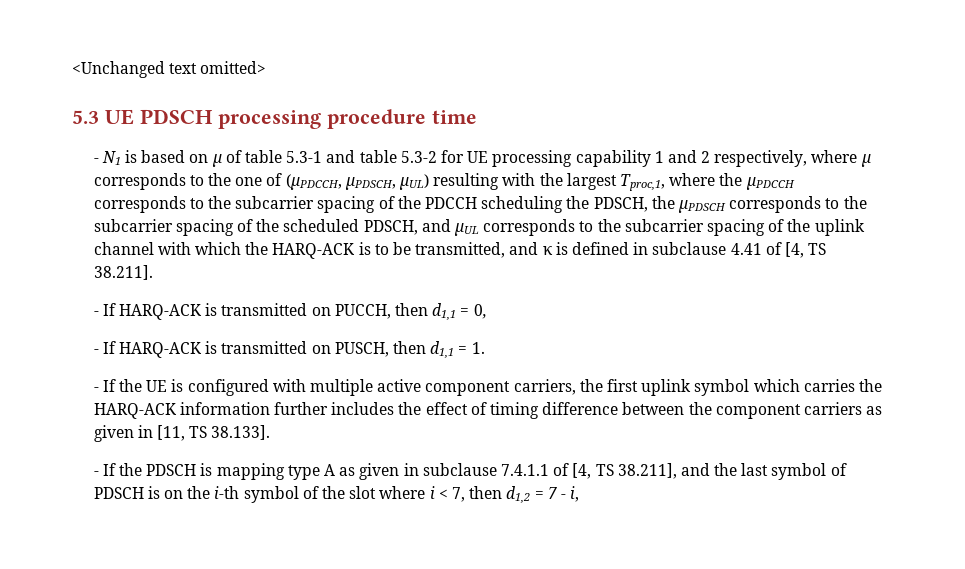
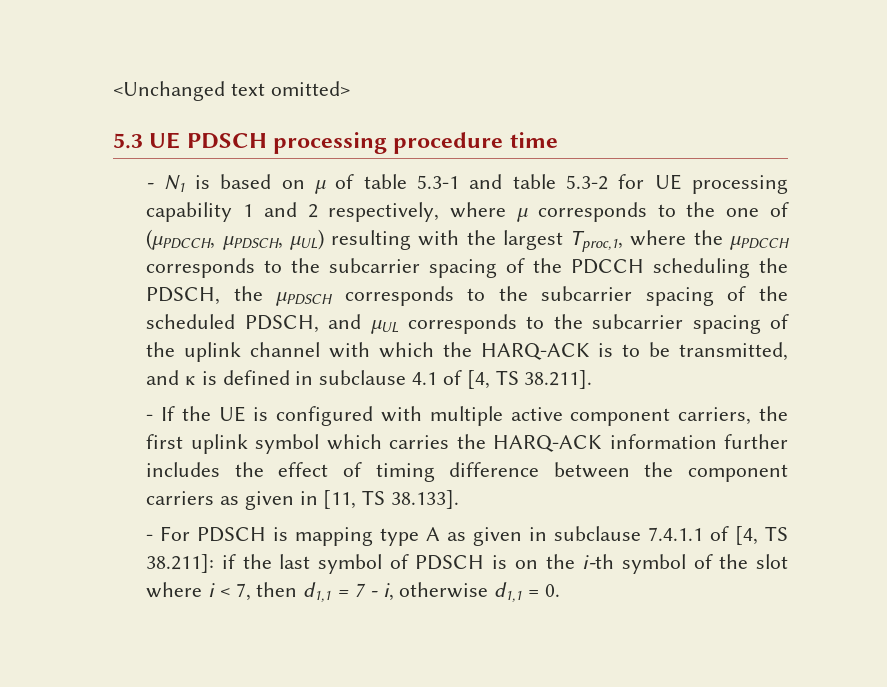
- - N1 is based on µ of table 5.3-1 and table 5.3-2 for UE processing capability 1 and 2 respectively, where µ corresponds to the one of (µPDCCH, µPDSCH, µUL) resulting with the largest Tproc,1, where the µPDCCH corresponds to the subcarrier spacing of the PDCCH scheduling the PDSCH, the µPDSCH corresponds to the subcarrier spacing of the scheduled PDSCH, and µUL corresponds to the subcarrier spacing of the uplink channel with which the HARQ-ACK is to be transmitted, and κ is defined in subclause 4.41 of [4, TS 38.211].
+ - N1 is based on µ of table 5.3-1 and table 5.3-2 for UE processing capability 1 and 2 respectively, where µ corresponds to the one of (µPDCCH, µPDSCH, µUL) resulting with the largest Tproc,1, where the µPDCCH corresponds to the subcarrier spacing of the PDCCH scheduling the PDSCH, the µPDSCH corresponds to the subcarrier spacing of the scheduled PDSCH, and µUL corresponds to the subcarrier spacing of the uplink channel with which the HARQ-ACK is to be transmitted, and κ is defined in subclause 4.1 of [4, TS 38.211].
- - If HARQ-ACK is transmitted on PUCCH, then d1,1 = 0,
- - If HARQ-ACK is transmitted on PUSCH, then d1,1 = 1.
- - If the PDSCH is mapping type A as given in subclause 7.4.1.1 of [4, TS 38.211], and the last symbol of PDSCH is on the i-th symbol of the slot where i < 7, then d1,2 = 7 - i,
+ - For PDSCH is mapping type A as given in subclause 7.4.1.1 of [4, TS 38.211]: if the last symbol of PDSCH is on the i-th symbol of the slot where i < 7, then d1,1 = 7 - i, otherwise d1,1 = 0.

